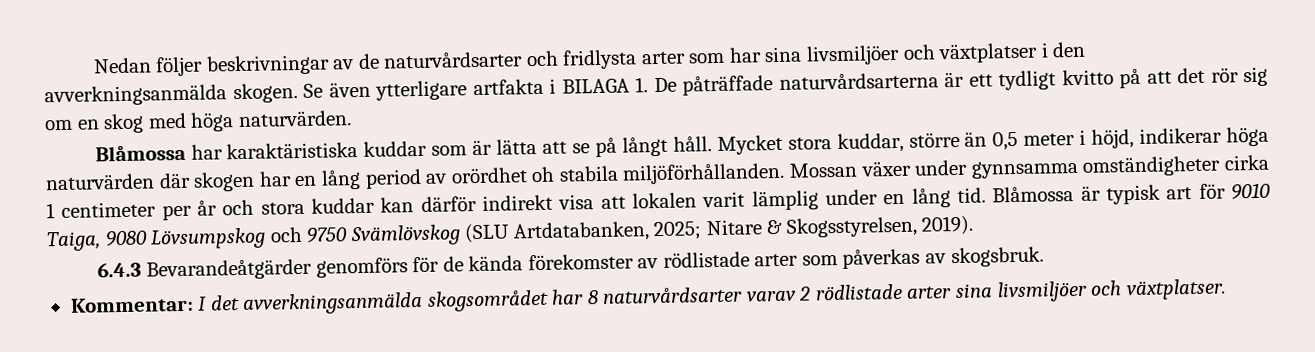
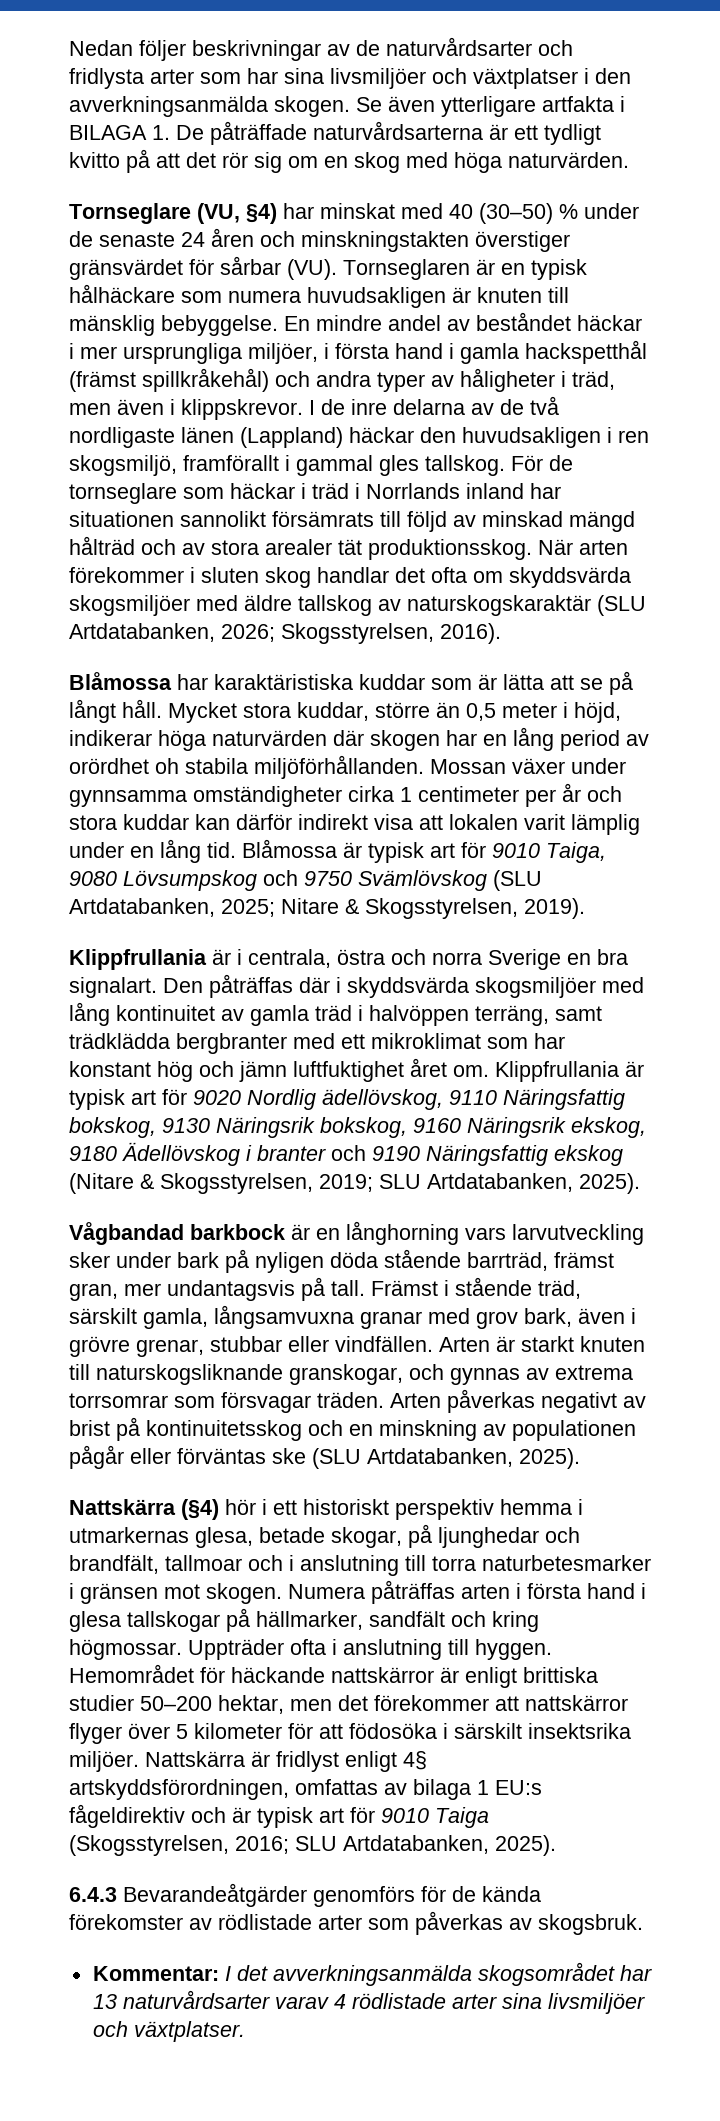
+ Tornseglare (VU, §4) har minskat med 40 (30–50) % under de senaste 24 åren och minskningstakten överstiger gränsvärdet för sårbar (VU). Tornseglaren är en typisk hålhäckare som numera huvudsakligen är knuten till mänsklig bebyggelse. En mindre andel av beståndet häckar i mer ursprungliga miljöer, i första hand i gamla hackspetthål (främst spillkråkehål) och andra typer av håligheter i träd, men även i klippskrevor. I de inre delarna av de två nordligaste länen (Lappland) häckar den huvudsakligen i ren skogsmiljö, framförallt i gammal gles tallskog. För de tornseglare som häckar i träd i Norrlands inland har situationen sannolikt försämrats till följd av minskad mängd hålträd och av stora arealer tät produktionsskog. När arten förekommer i sluten skog handlar det ofta om skyddsvärda skogsmiljöer med äldre tallskog av naturskogskaraktär (SLU Artdatabanken, 2026; Skogsstyrelsen, 2016).
+ Klippfrullania är i centrala, östra och norra Sverige en bra signalart. Den påträffas där i skyddsvärda skogsmiljöer med lång kontinuitet av gamla träd i halvöppen terräng, samt trädklädda bergbranter med ett mikroklimat som har konstant hög och jämn luftfuktighet året om. Klippfrullania är typisk art för 9020 Nordlig ädellövskog, 9110 Näringsfattig bokskog, 9130 Näringsrik bokskog, 9160 Näringsrik ekskog, 9180 Ädellövskog i branter och 9190 Näringsfattig ekskog (Nitare & Skogsstyrelsen, 2019; SLU Artdatabanken, 2025).
+ Vågbandad barkbock är en långhorning vars larvutveckling sker under bark på nyligen döda stående barrträd, främst gran, mer undantagsvis på tall. Främst i stående träd, särskilt gamla, långsamvuxna granar med grov bark, även i grövre grenar, stubbar eller vindfällen. Arten är starkt knuten till naturskogsliknande granskogar, och gynnas av extrema torrsomrar som försvagar träden. Arten påverkas negativt av brist på kontinuitetsskog och en minskning av populationen pågår eller förväntas ske (SLU Artdatabanken, 2025).
+ Nattskärra (§4) hör i ett historiskt perspektiv hemma i utmarkernas glesa, betade skogar, på ljunghedar och brandfält, tallmoar och i anslutning till torra naturbetesmarker i gränsen mot skogen. Numera påträffas arten i första hand i glesa tallskogar på hällmarker, sandfält och kring högmossar. Uppträder ofta i anslutning till hyggen. Hemområdet för häckande nattskärror är enligt brittiska studier 50–200 hektar, men det förekommer att nattskärror flyger över 5 kilometer för att födosöka i särskilt insektsrika miljöer. Nattskärra är fridlyst enligt 4§ artskyddsförordningen, omfattas av bilaga 1 EU:s fågeldirektiv och är typisk art för 9010 Taiga (Skogsstyrelsen, 2016; SLU Artdatabanken, 2025).
- Kommentar: I det avverkningsanmälda skogsområdet har 8 naturvårdsarter varav 2 rödlistade arter sina livsmiljöer och växtplatser.
+ Kommentar: I det avverkningsanmälda skogsområdet har 13 naturvårdsarter varav 4 rödlistade arter sina livsmiljöer och växtplatser.

